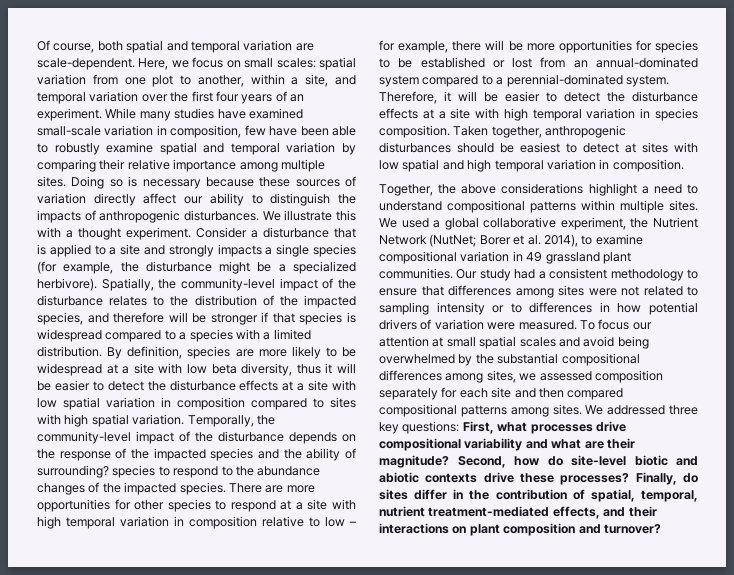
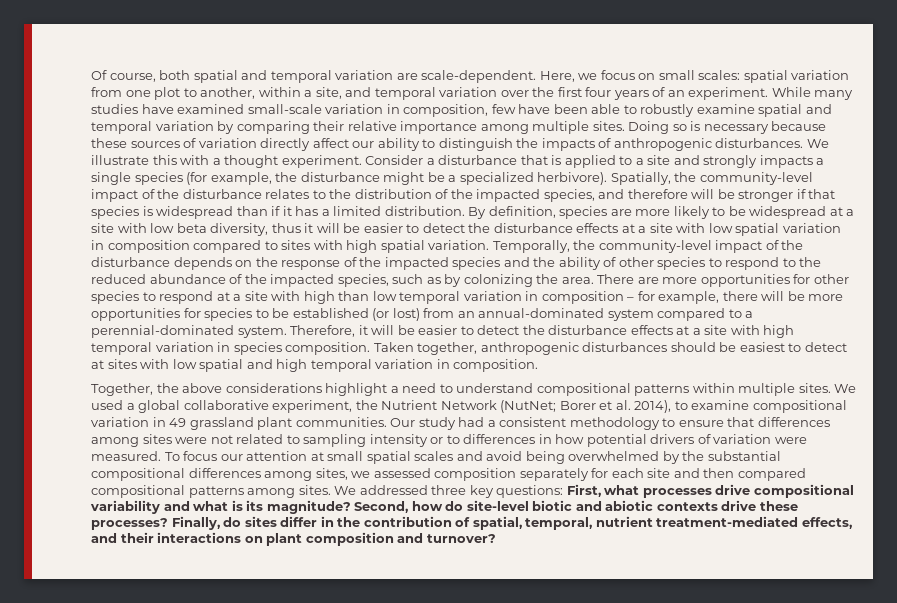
- Spatially, the community-level impact of the disturbance relates to the distribution of the impacted species, and therefore will be stronger if that species is widespread compared to a species with a limited distribution.
+ Spatially, the community-level impact of the disturbance relates to the distribution of the impacted species, and therefore will be stronger if that species is widespread than if it has a limited distribution.
- Temporally, the community-level impact of the disturbance depends on the response of the impacted species and the ability of surrounding? species to respond to the abundance changes of the impacted species.
+ Temporally, the community-level impact of the disturbance depends on the response of the impacted species and the ability of other species to respond to the reduced abundance of the impacted species, such as by colonizing the area.
- There are more opportunities for other species to respond at a site with high temporal variation in composition relative to low – for example, there will be more opportunities for species to be established or lost from an annual-dominated system compared to a perennial-dominated system.
+ There are more opportunities for other species to respond at a site with high than low temporal variation in composition – for example, there will be more opportunities for species to be established (or lost) from an annual-dominated system compared to a perennial-dominated system.
- We addressed three key questions: First, what processes drive compositional variability and what are their magnitude?
+ We addressed three key questions: First, what processes drive compositional variability and what is its magnitude?

